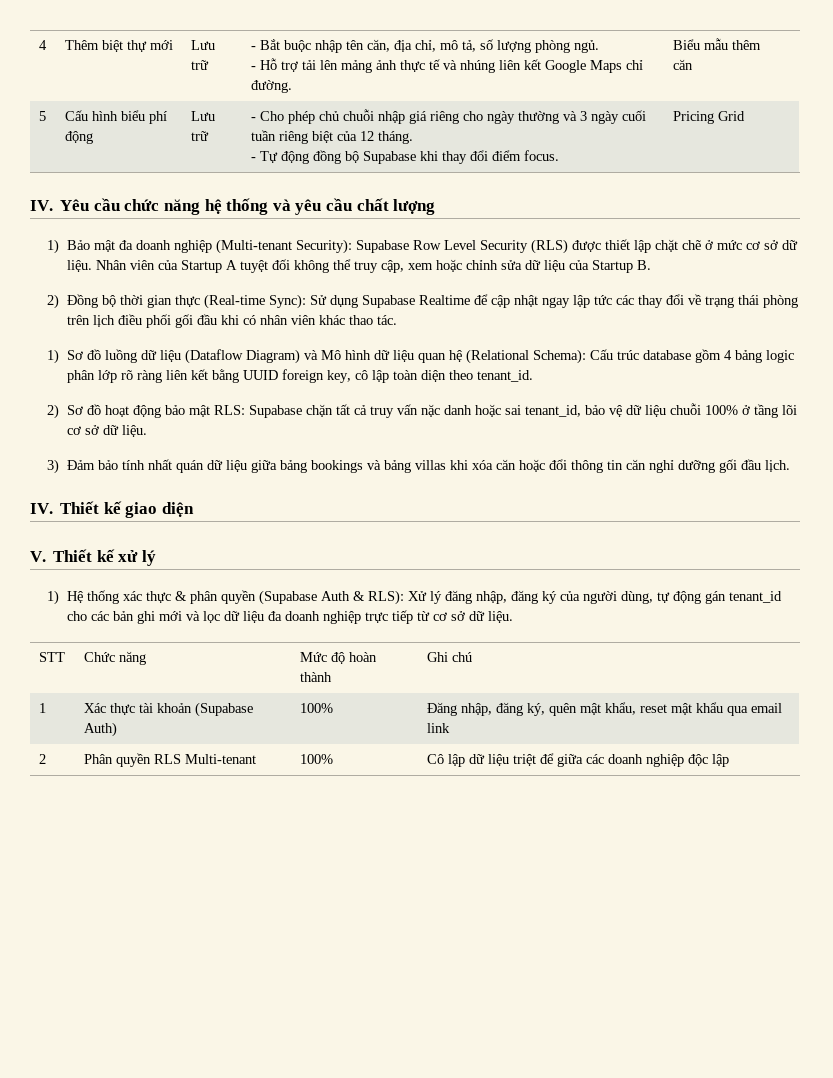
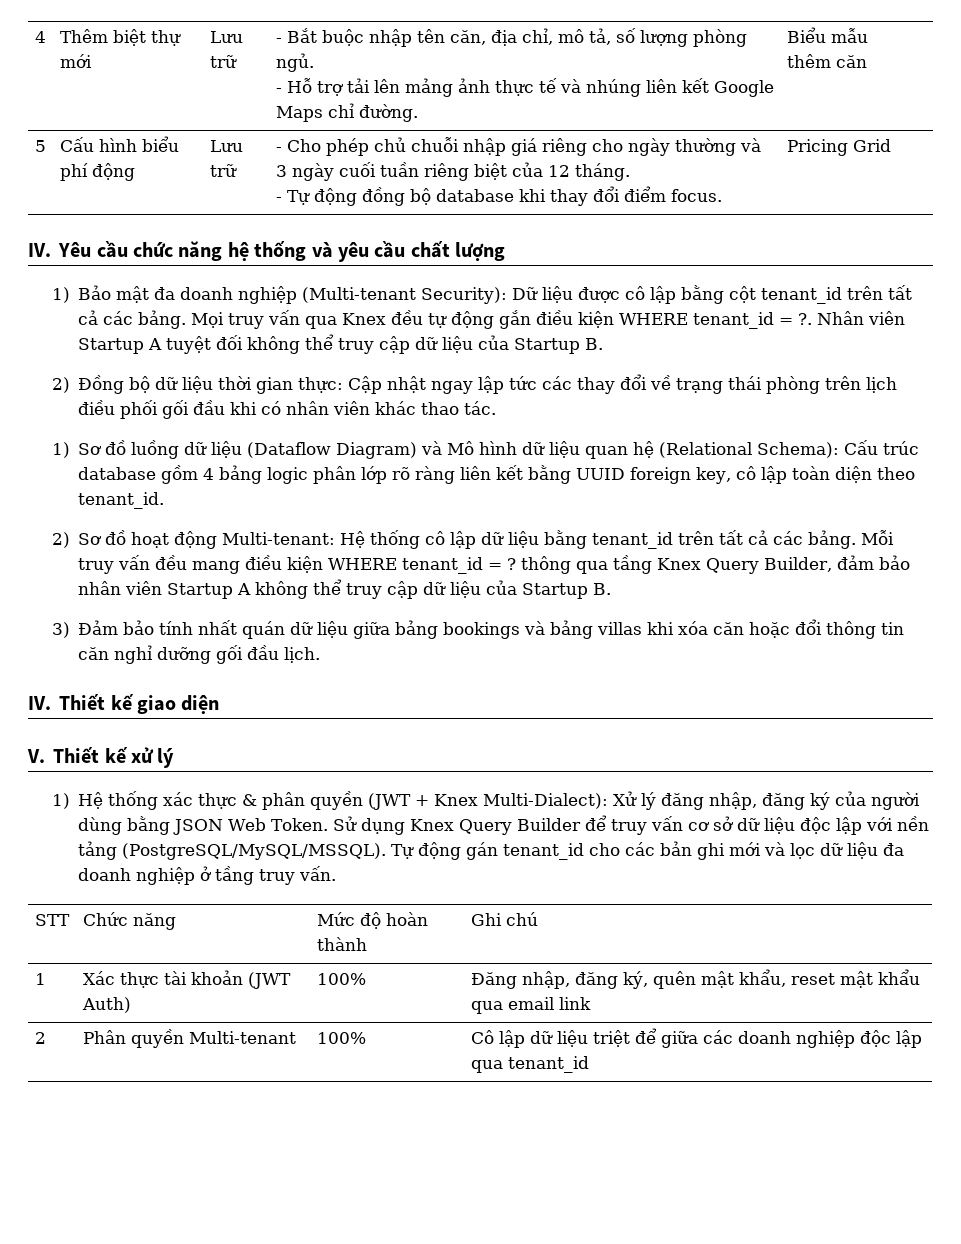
- - Tự động đồng bộ Supabase khi thay đổi điểm focus.
+ - Tự động đồng bộ database khi thay đổi điểm focus.
- 1) Bảo mật đa doanh nghiệp (Multi-tenant Security): Supabase Row Level Security (RLS) được thiết lập chặt chẽ ở mức cơ sở dữ liệu.
+ 1) Bảo mật đa doanh nghiệp (Multi-tenant Security): Dữ liệu được cô lập bằng cột tenant_id trên tất cả các bảng. Mọi truy vấn qua Knex đều tự động gắn điều kiện WHERE tenant_id = ?.
- Nhân viên của Startup A tuyệt đối không thể truy cập, xem hoặc chỉnh sửa dữ liệu của Startup B.
+ Nhân viên Startup A tuyệt đối không thể truy cập dữ liệu của Startup B.
- 2) Đồng bộ thời gian thực (Real-time Sync): Sử dụng Supabase Realtime để cập nhật ngay lập tức các thay đổi về trạng thái phòng trên lịch điều phối gối đầu khi có nhân viên khác thao tác.
+ 2) Đồng bộ dữ liệu thời gian thực: Cập nhật ngay lập tức các thay đổi về trạng thái phòng trên lịch điều phối gối đầu khi có nhân viên khác thao tác.
- 2) Sơ đồ hoạt động bảo mật RLS: Supabase chặn tất cả truy vấn nặc danh hoặc sai tenant_id, bảo vệ dữ liệu chuỗi 100% ở tầng lõi cơ sở dữ liệu.
+ 2) Sơ đồ hoạt động Multi-tenant: Hệ thống cô lập dữ liệu bằng tenant_id trên tất cả các bảng. Mỗi truy vấn đều mang điều kiện WHERE tenant_id = ? thông qua tầng Knex Query Builder, đảm bảo nhân viên Startup A không thể truy cập dữ liệu của Startup B.
- 1) Hệ thống xác thực & phân quyền (Supabase Auth & RLS): Xử lý đăng nhập, đăng ký của người dùng, tự động gán tenant_id cho các bản ghi mới và lọc dữ liệu đa doanh nghiệp trực tiếp từ cơ sở dữ liệu.
+ 1) Hệ thống xác thực & phân quyền (JWT + Knex Multi-Dialect): Xử lý đăng nhập, đăng ký của người dùng bằng JSON Web Token. Sử dụng Knex Query Builder để truy vấn cơ sở dữ liệu độc lập với nền tảng (PostgreSQL/MySQL/MSSQL). Tự động gán tenant_id cho các bản ghi mới và lọc dữ liệu đa doanh nghiệp ở tầng truy vấn.
- 1 | Xác thực tài khoản (Supabase Auth) | 100% | Đăng nhập, đăng ký, quên mật khẩu, reset mật khẩu qua email link
+ 1 | Xác thực tài khoản (JWT Auth) | 100% | Đăng nhập, đăng ký, quên mật khẩu, reset mật khẩu qua email link
- 2 | Phân quyền RLS Multi-tenant | 100% | Cô lập dữ liệu triệt để giữa các doanh nghiệp độc lập
+ 2 | Phân quyền Multi-tenant | 100% | Cô lập dữ liệu triệt để giữa các doanh nghiệp độc lập qua tenant_id

